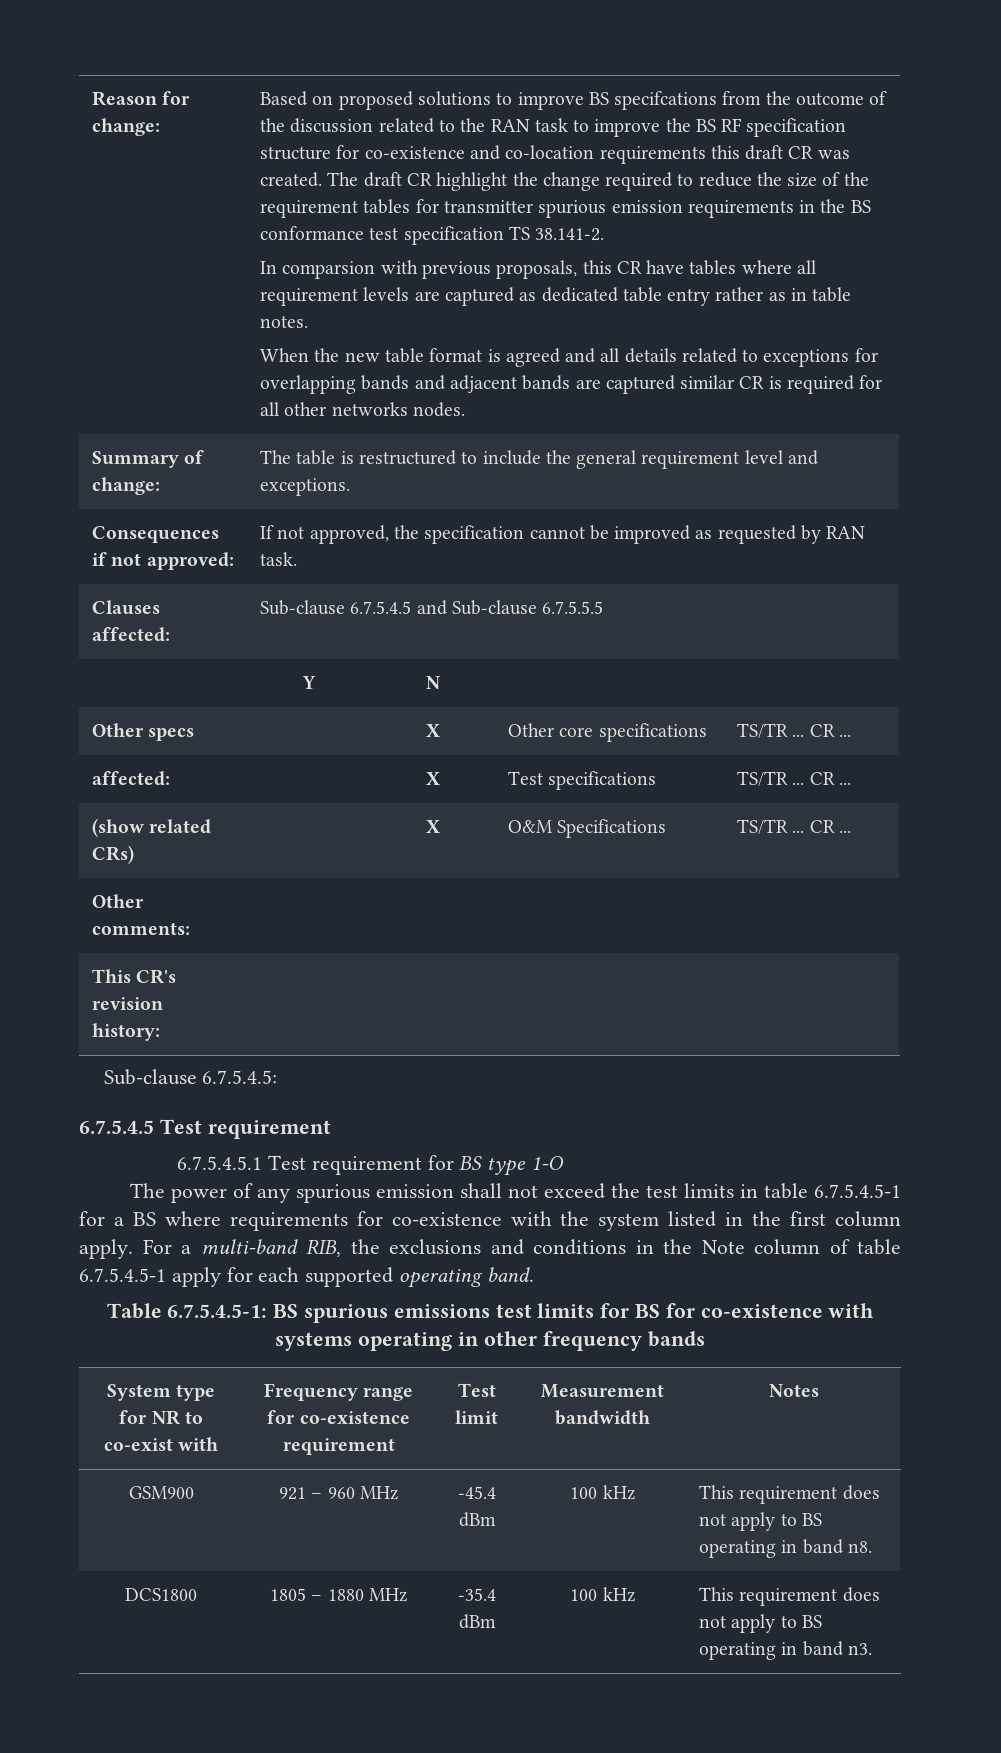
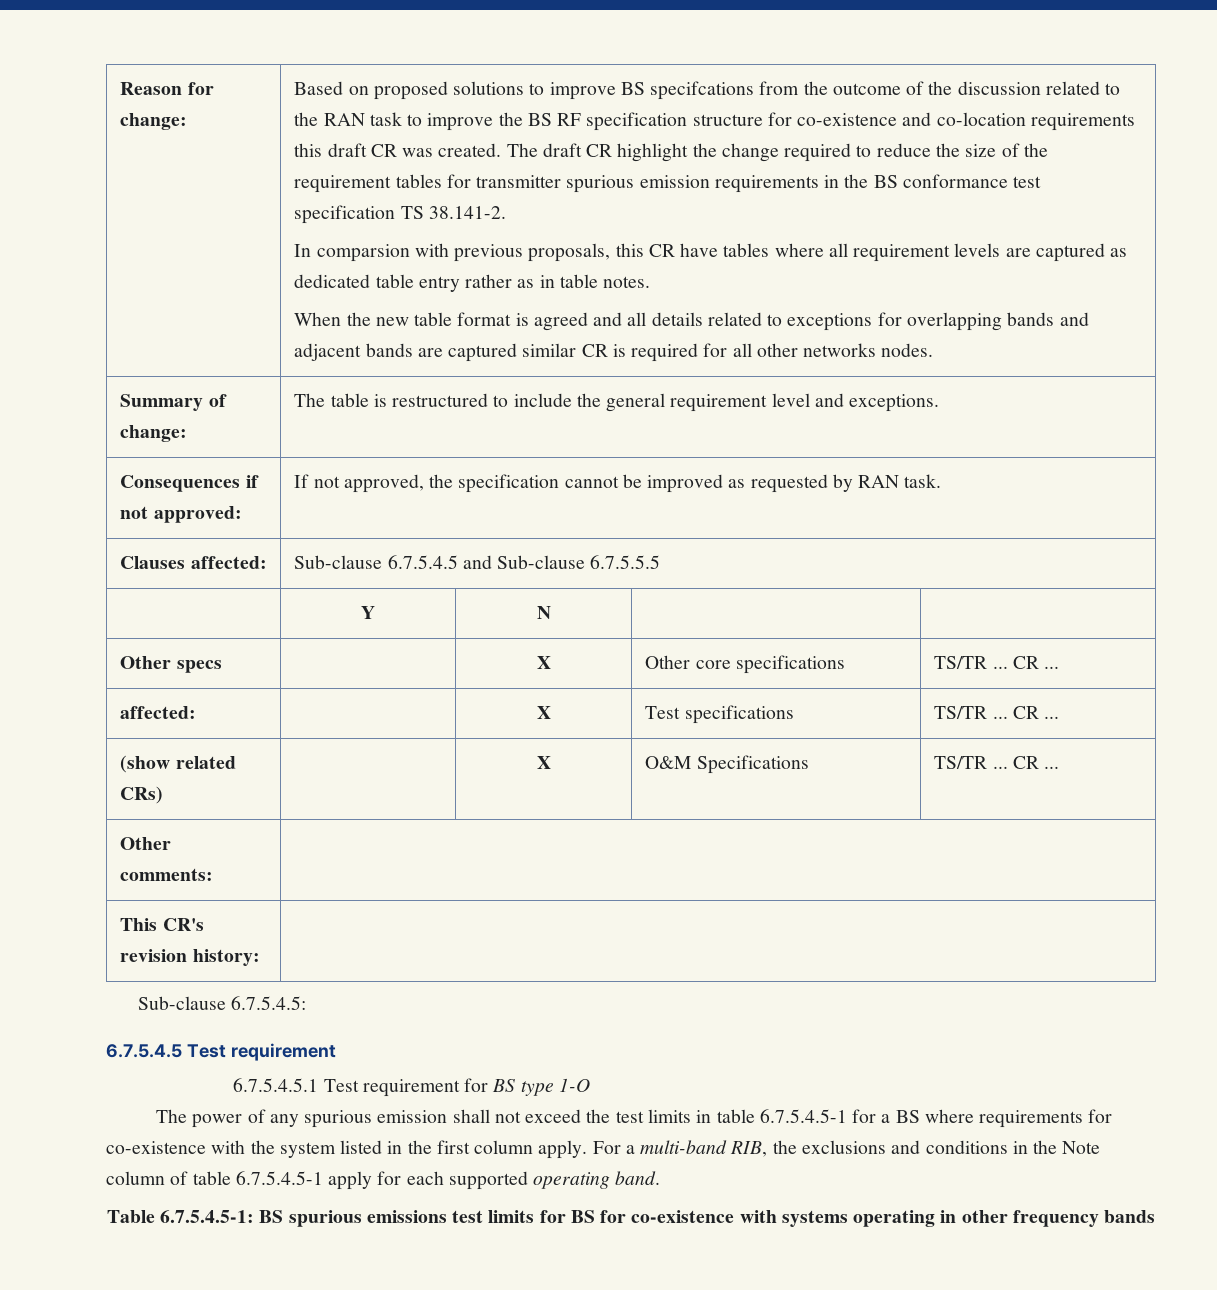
- System type for NR to co-exist with | Frequency range for co-existence requirement | Test limit | Measurement bandwidth | Notes
- GSM900 | 921 – 960 MHz | -45.4 dBm | 100 kHz | This requirement does not apply to BS operating in band n8.
- DCS1800 | 1805 – 1880 MHz | -35.4 dBm | 100 kHz | This requirement does not apply to BS operating in band n3.

